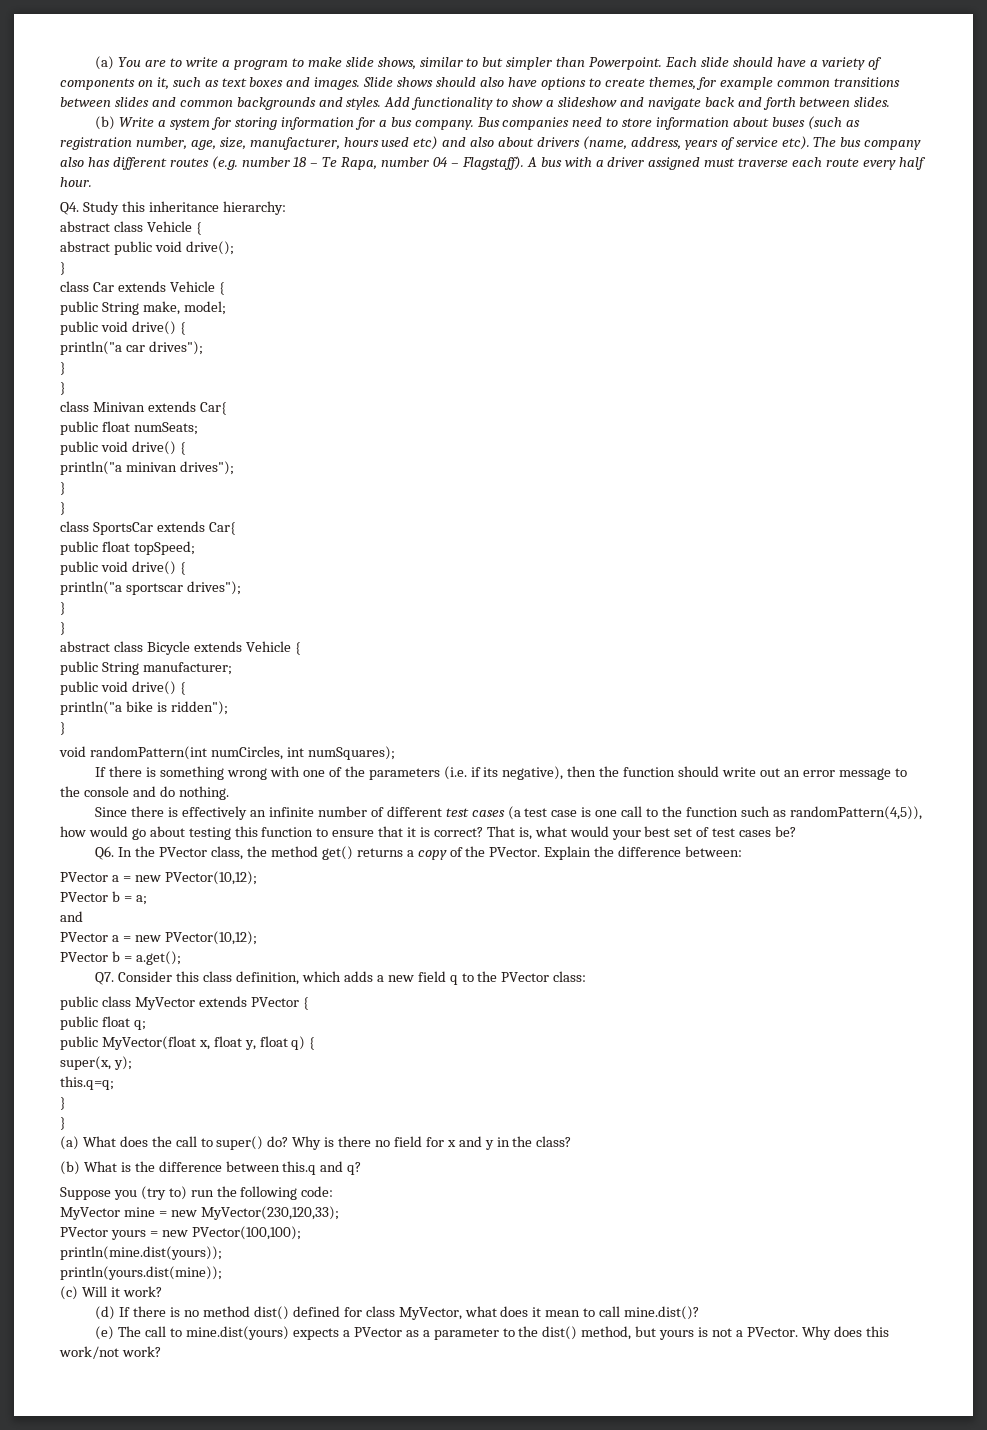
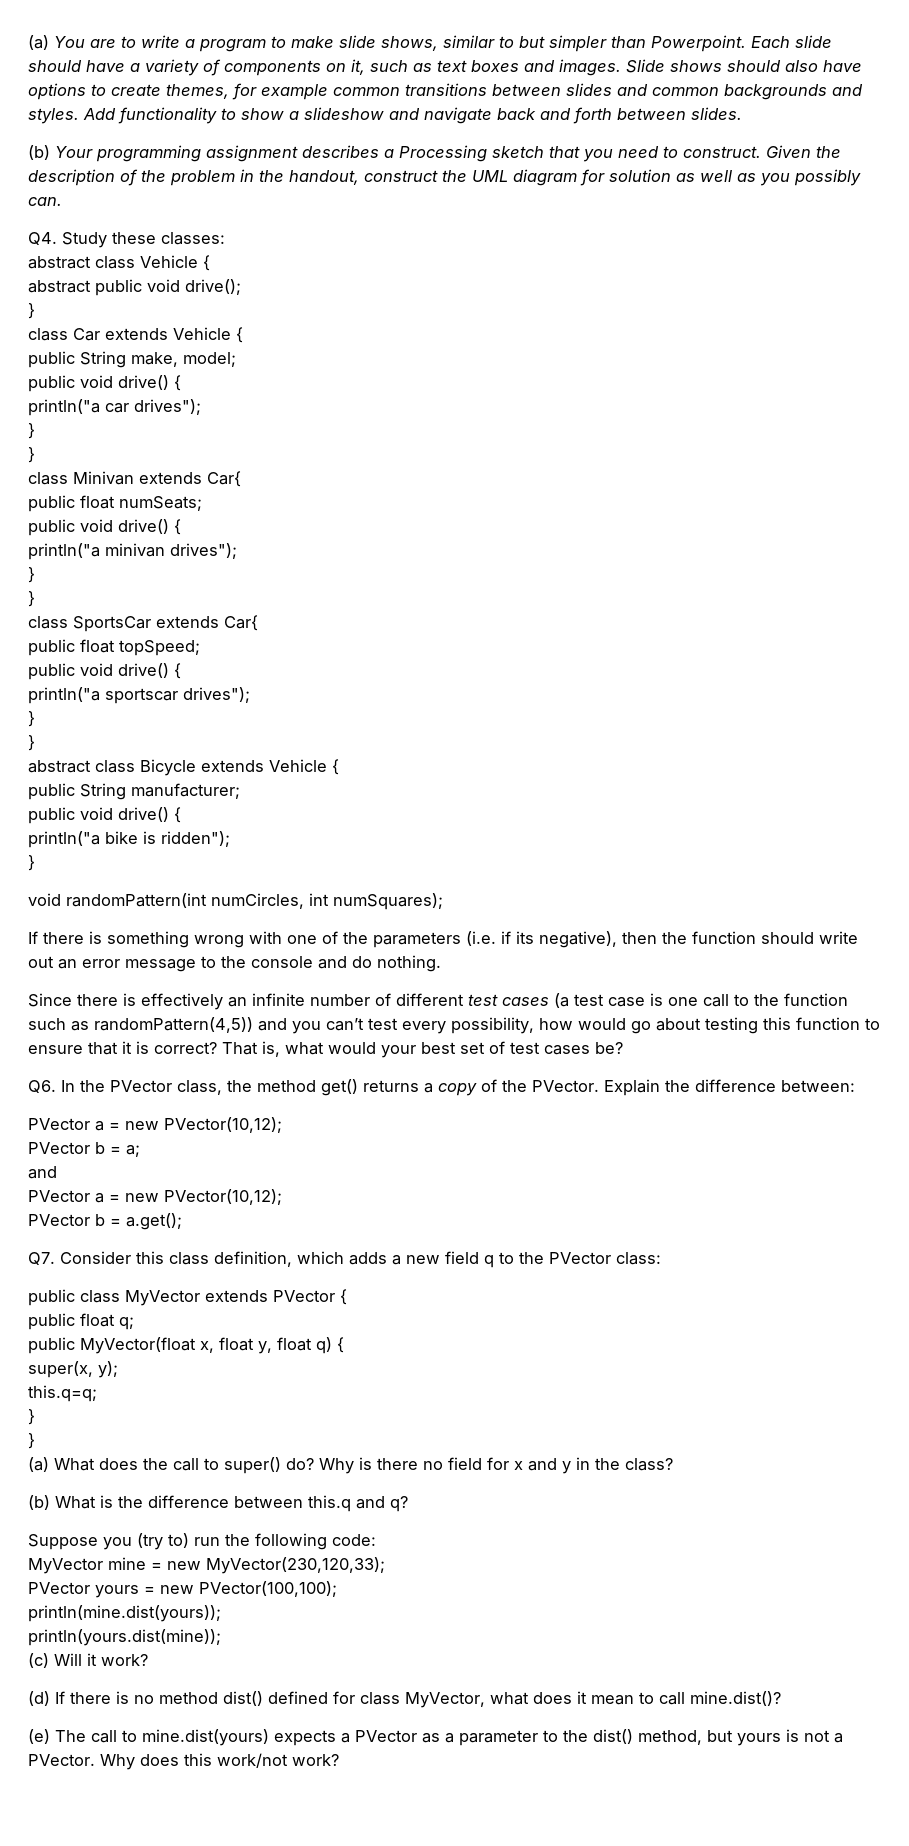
- (b) Write a system for storing information for a bus company. Bus companies need to store information about buses (such as registration number, age, size, manufacturer, hours used etc) and also about drivers (name, address, years of service etc). The bus company also has different routes (e.g. number 18 – Te Rapa, number 04 – Flagstaff). A bus with a driver assigned must traverse each route every half hour.
+ (b) Your programming assignment describes a Processing sketch that you need to construct. Given the description of the problem in the handout, construct the UML diagram for solution as well as you possibly can.
- Q4. Study this inheritance hierarchy:
+ Q4. Study these classes:
- Since there is effectively an infinite number of different test cases (a test case is one call to the function such as randomPattern(4,5)), how would go about testing this function to ensure that it is correct?
+ Since there is effectively an infinite number of different test cases (a test case is one call to the function such as randomPattern(4,5)) and you can’t test every possibility, how would go about testing this function to ensure that it is correct?

